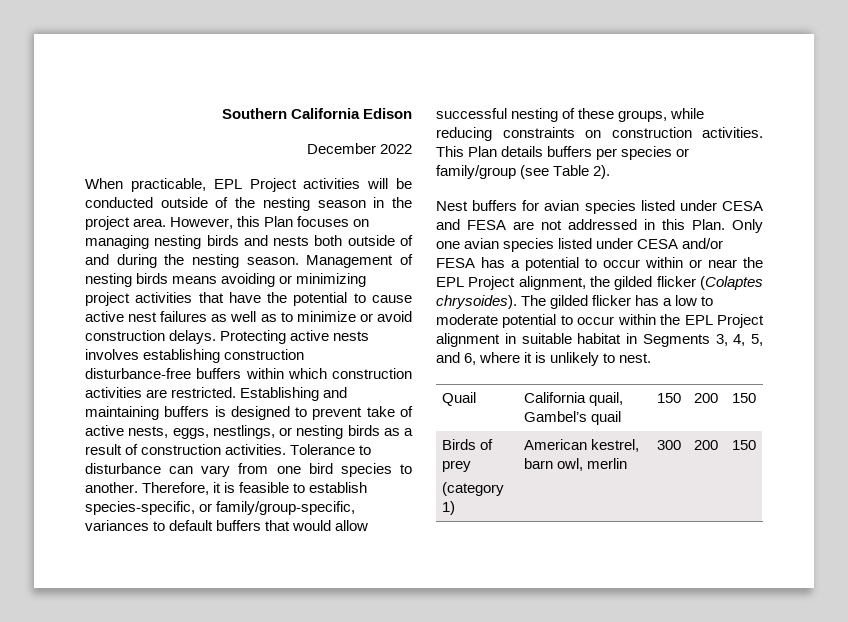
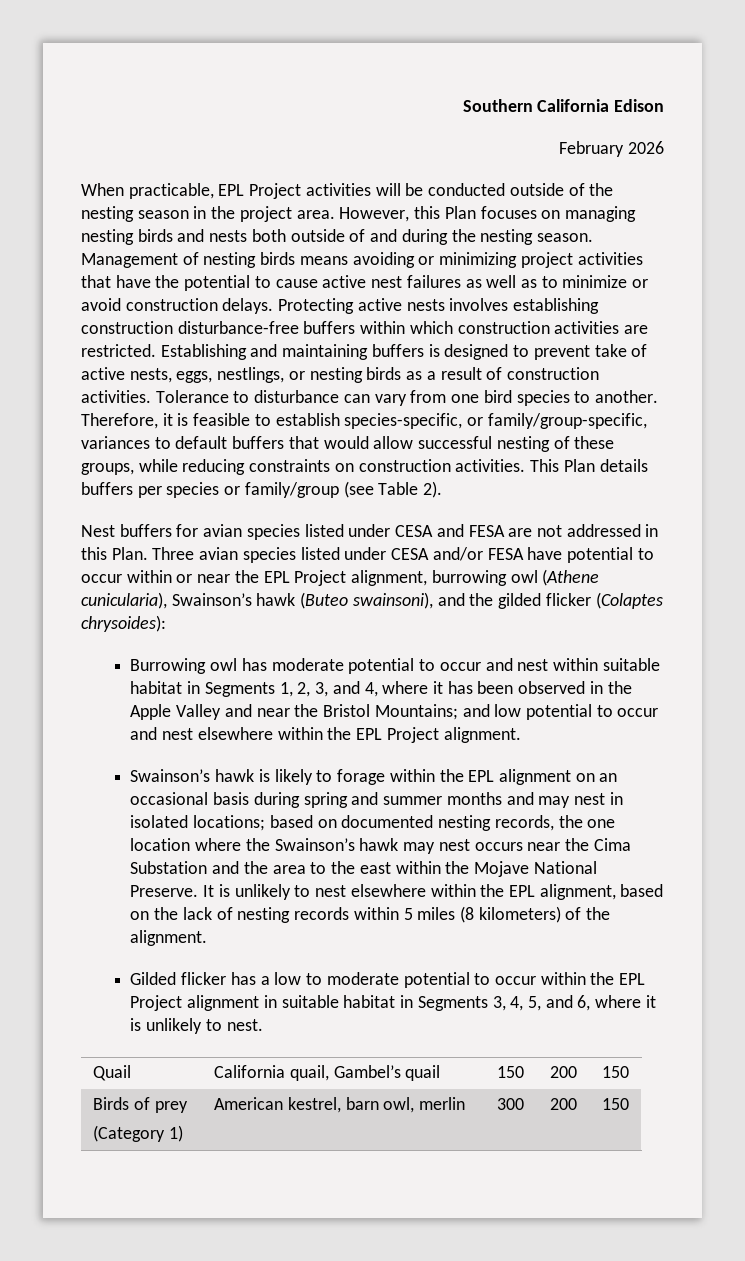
- December 2022
+ February 2026
- Only one avian species listed under CESA and/or FESA has a potential to occur within or near the EPL Project alignment, the gilded flicker (Colaptes chrysoides). The gilded flicker has a low to moderate potential to occur within the EPL Project alignment in suitable habitat in Segments 3, 4, 5, and 6, where it is unlikely to nest.
+ Three avian species listed under CESA and/or FESA have potential to occur within or near the EPL Project alignment, burrowing owl (Athene cunicularia), Swainson’s hawk (Buteo swainsoni), and the gilded flicker (Colaptes chrysoides):
+ Burrowing owl has moderate potential to occur and nest within suitable habitat in Segments 1, 2, 3, and 4, where it has been observed in the Apple Valley and near the Bristol Mountains; and low potential to occur and nest elsewhere within the EPL Project alignment.
+ Swainson’s hawk is likely to forage within the EPL alignment on an occasional basis during spring and summer months and may nest in isolated locations; based on documented nesting records, the one location where the Swainson’s hawk may nest occurs near the Cima Substation and the area to the east within the Mojave National Preserve. It is unlikely to nest elsewhere within the EPL alignment, based on the lack of nesting records within 5 miles (8 kilometers) of the alignment.
+ Gilded flicker has a low to moderate potential to occur within the EPL Project alignment in suitable habitat in Segments 3, 4, 5, and 6, where it is unlikely to nest.
  Birds of prey
- (category 1) | American kestrel, barn owl, merlin | 300 | 200 | 150
+ (Category 1) | American kestrel, barn owl, merlin | 300 | 200 | 150

